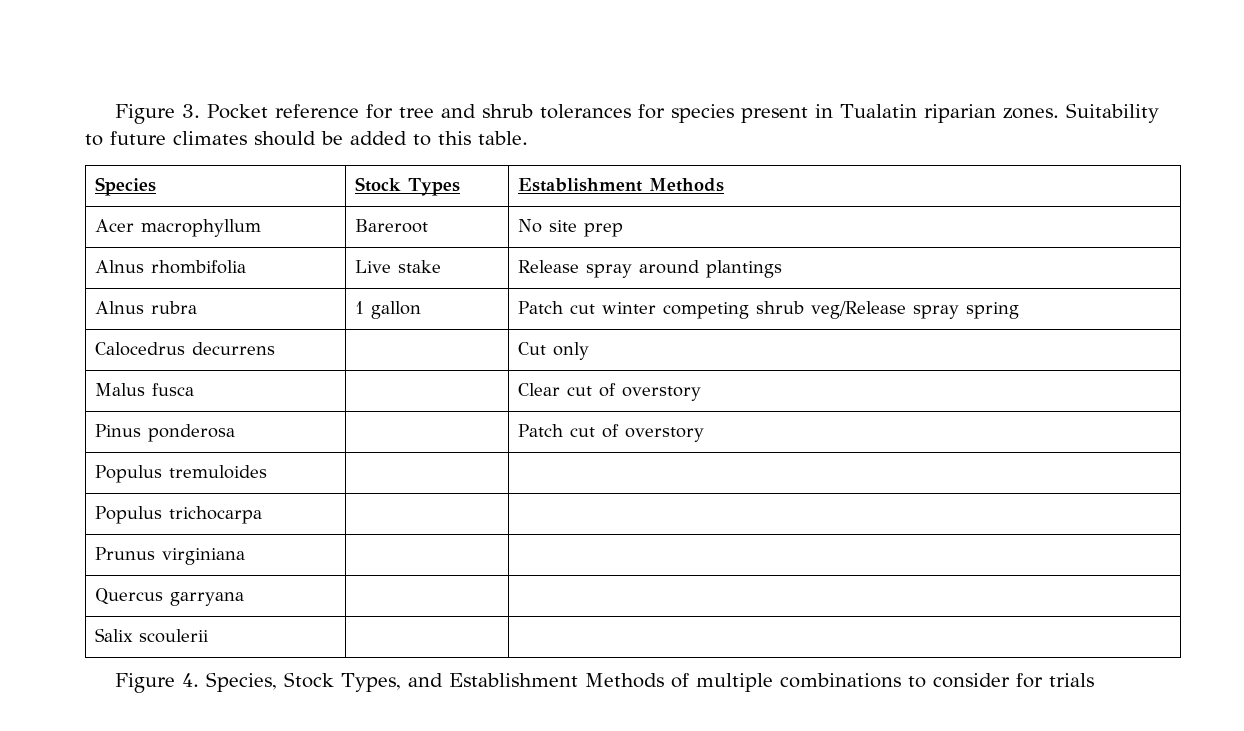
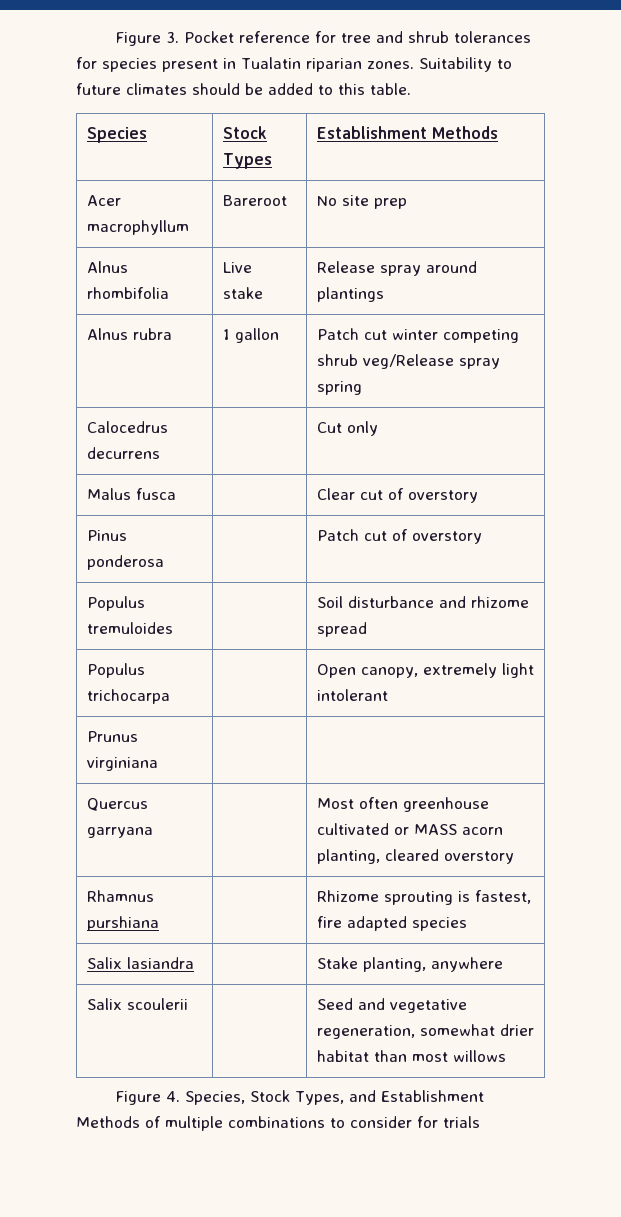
- Populus tremuloides | |
- Populus trichocarpa | |
+ Populus tremuloides | | Soil disturbance and rhizome spread
+ Populus trichocarpa | | Open canopy, extremely light intolerant
  Prunus virginiana | |
- Quercus garryana | |
- Salix scoulerii | |
+ Quercus garryana | | Most often greenhouse cultivated or MASS acorn planting, cleared overstory
+ Rhamnus purshiana | | Rhizome sprouting is fastest, fire adapted species
+ Salix lasiandra | | Stake planting, anywhere
+ Salix scoulerii | | Seed and vegetative regeneration, somewhat drier habitat than most willows

